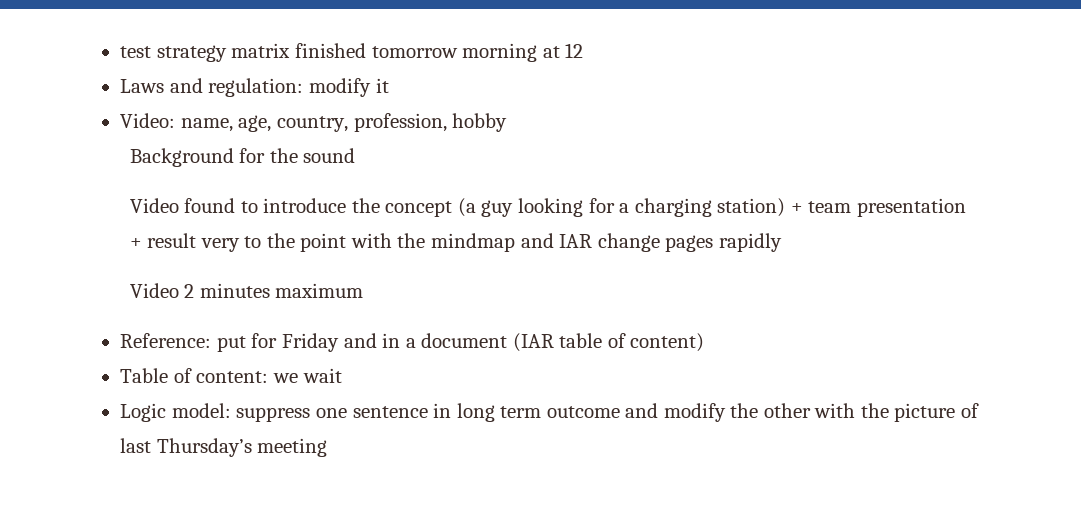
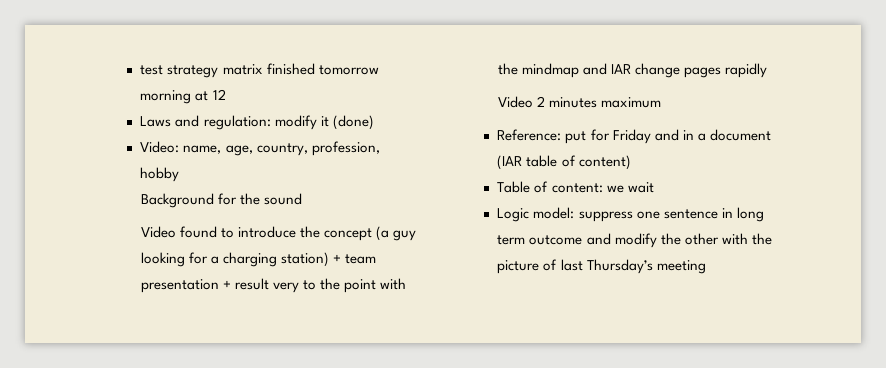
- Laws and regulation: modify it
+ Laws and regulation: modify it (done)

